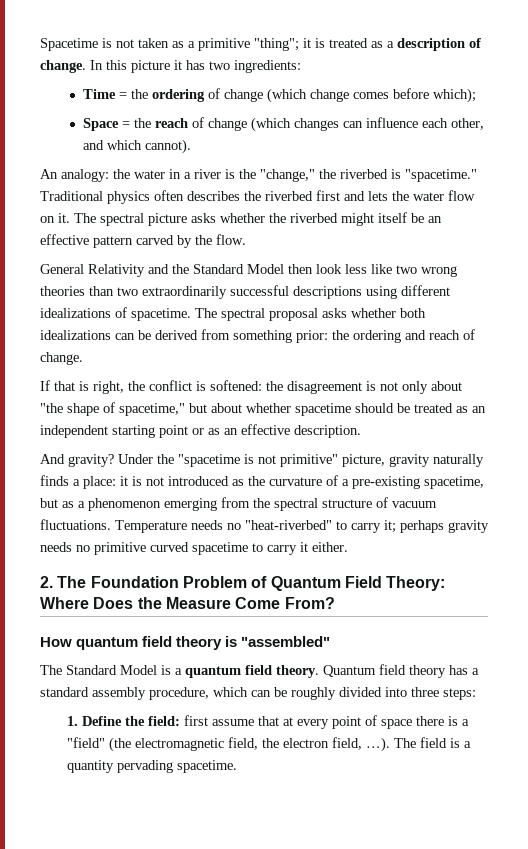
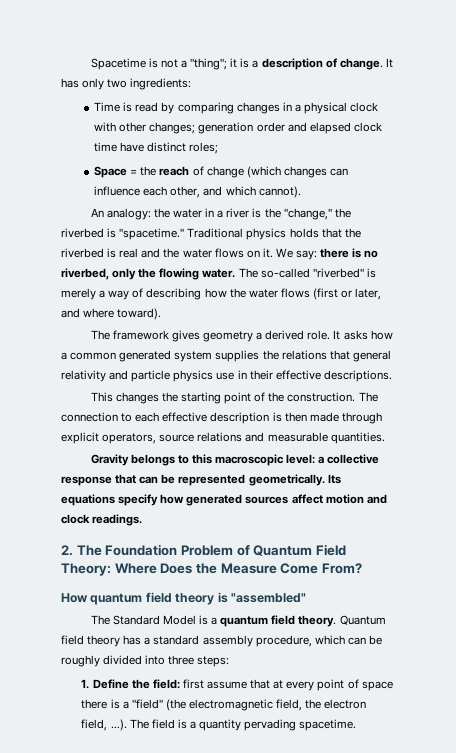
- Spacetime is not taken as a primitive "thing"; it is treated as a description of change.
+ Spacetime is not a "thing"; it is a description of change.
- In this picture it has two ingredients:
- Time = the ordering of change (which change comes before which);
+ It has only two ingredients:
+ Time is read by comparing changes in a physical clock with other changes; generation order and elapsed clock time have distinct roles;
- Traditional physics often describes the riverbed first and lets the water flow on it.
+ Traditional physics holds that the riverbed is real and the water flows on it.
- The spectral picture asks whether the riverbed might itself be an effective pattern carved by the flow.
- General Relativity and the Standard Model then look less like two wrong theories than two extraordinarily successful descriptions using different idealizations of spacetime. The spectral proposal asks whether both idealizations can be derived from something prior: the ordering and reach of change.
- If that is right, the conflict is softened: the disagreement is not only about "the shape of spacetime," but about whether spacetime should be treated as an independent starting point or as an effective description.
- And gravity? Under the "spacetime is not primitive" picture, gravity naturally finds a place: it is not introduced as the curvature of a pre-existing spacetime, but as a phenomenon emerging from the spectral structure of vacuum fluctuations. Temperature needs no "heat-riverbed" to carry it; perhaps gravity needs no primitive curved spacetime to carry it either.
+ We say: there is no riverbed, only the flowing water. The so-called "riverbed" is merely a way of describing how the water flows (first or later, and where toward).
+ The framework gives geometry a derived role. It asks how a common generated system supplies the relations that general relativity and particle physics use in their effective descriptions.
+ This changes the starting point of the construction. The connection to each effective description is then made through explicit operators, source relations and measurable quantities.
+ Gravity belongs to this macroscopic level: a collective response that can be represented geometrically. Its equations specify how generated sources affect motion and clock readings.

